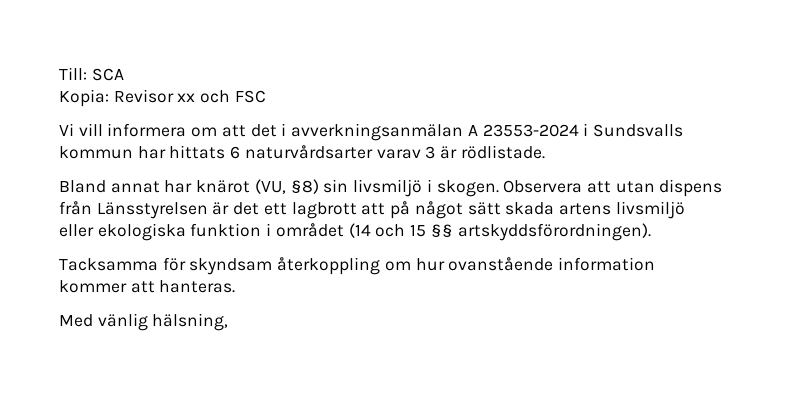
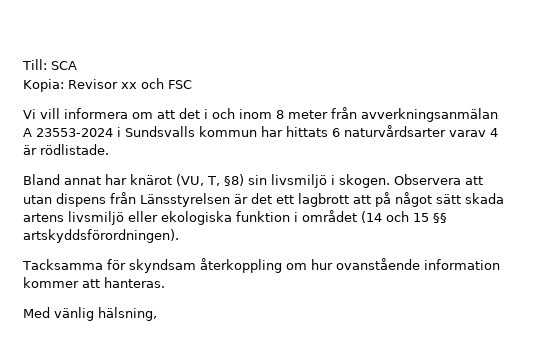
- Vi vill informera om att det i avverkningsanmälan A 23553-2024 i Sundsvalls kommun har hittats 6 naturvårdsarter varav 3 är rödlistade.
+ Vi vill informera om att det i och inom 8 meter från avverkningsanmälan A 23553-2024 i Sundsvalls kommun har hittats 6 naturvårdsarter varav 4 är rödlistade.
- Bland annat har knärot (VU, §8) sin livsmiljö i skogen.
+ Bland annat har knärot (VU, T, §8) sin livsmiljö i skogen.

